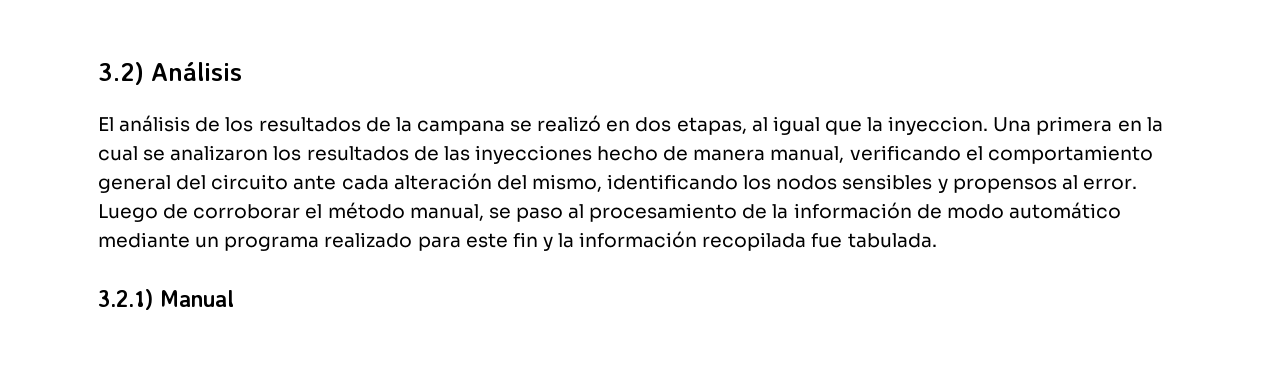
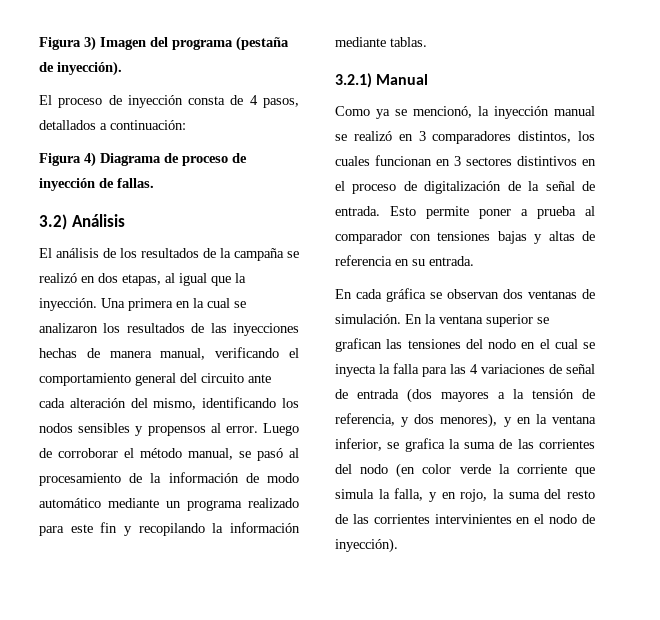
+ Figura 3) Imagen del programa (pestaña de inyección).
+ El proceso de inyección consta de 4 pasos, detallados a continuación:
+ Figura 4) Diagrama de proceso de inyección de fallas.
- El análisis de los resultados de la campana se realizó en dos etapas, al igual que la inyeccion.
+ El análisis de los resultados de la campaña se realizó en dos etapas, al igual que la inyección.
- Una primera en la cual se analizaron los resultados de las inyecciones hecho de manera manual, verificando el comportamiento general del circuito ante cada alteración del mismo, identificando los nodos sensibles y propensos al error.
+ Una primera en la cual se analizaron los resultados de las inyecciones hechas de manera manual, verificando el comportamiento general del circuito ante cada alteración del mismo, identificando los nodos sensibles y propensos al error.
- Luego de corroborar el método manual, se paso al procesamiento de la información de modo automático mediante un programa realizado para este fin y la información recopilada fue tabulada.
+ Luego de corroborar el método manual, se pasó al procesamiento de la información de modo automático mediante un programa realizado para este fin y recopilando la información mediante tablas.
+ Como ya se mencionó, la inyección manual se realizó en 3 comparadores distintos, los cuales funcionan en 3 sectores distintivos en el proceso de digitalización de la señal de entrada. Esto permite poner a prueba al comparador con tensiones bajas y altas de referencia en su entrada.
+ En cada gráfica se observan dos ventanas de simulación. En la ventana superior se grafican las tensiones del nodo en el cual se inyecta la falla para las 4 variaciones de señal de entrada (dos mayores a la tensión de referencia, y dos menores), y en la ventana inferior, se grafica la suma de las corrientes del nodo (en color verde la corriente que simula la falla, y en rojo, la suma del resto de las corrientes intervinientes en el nodo de inyección).

